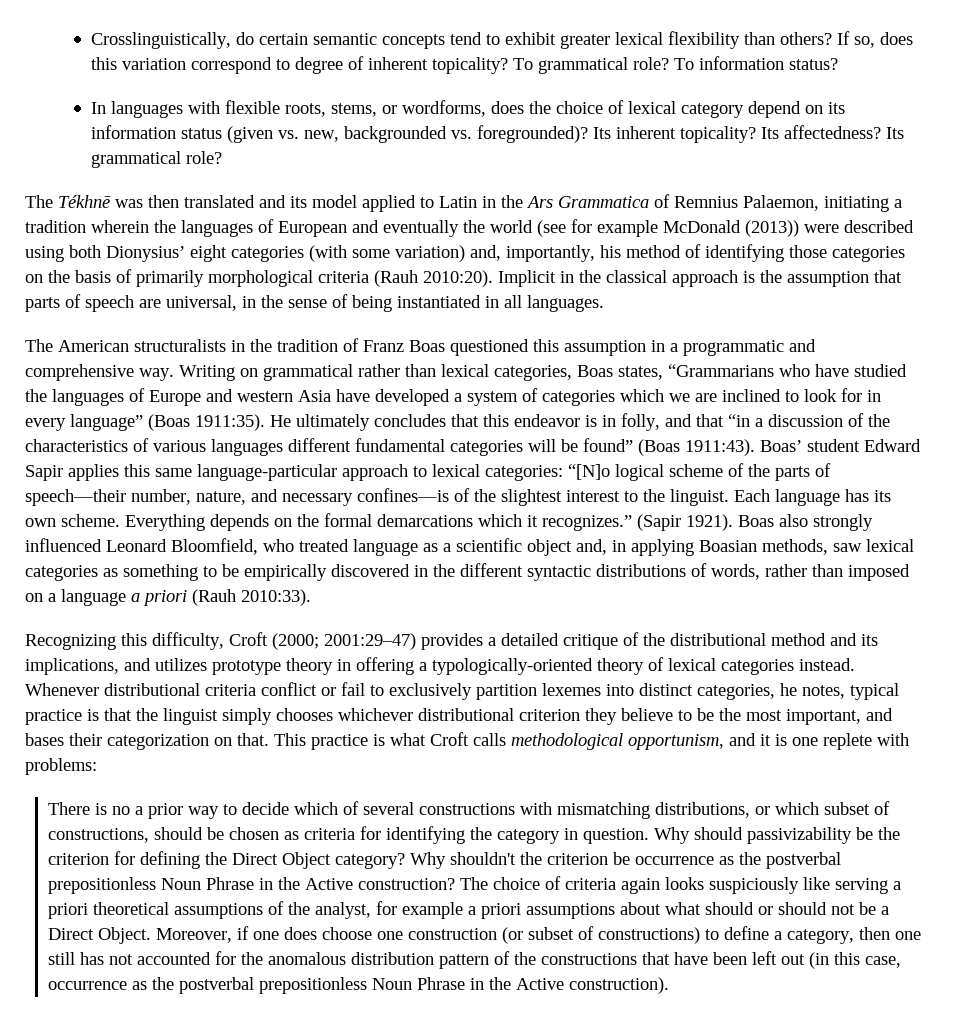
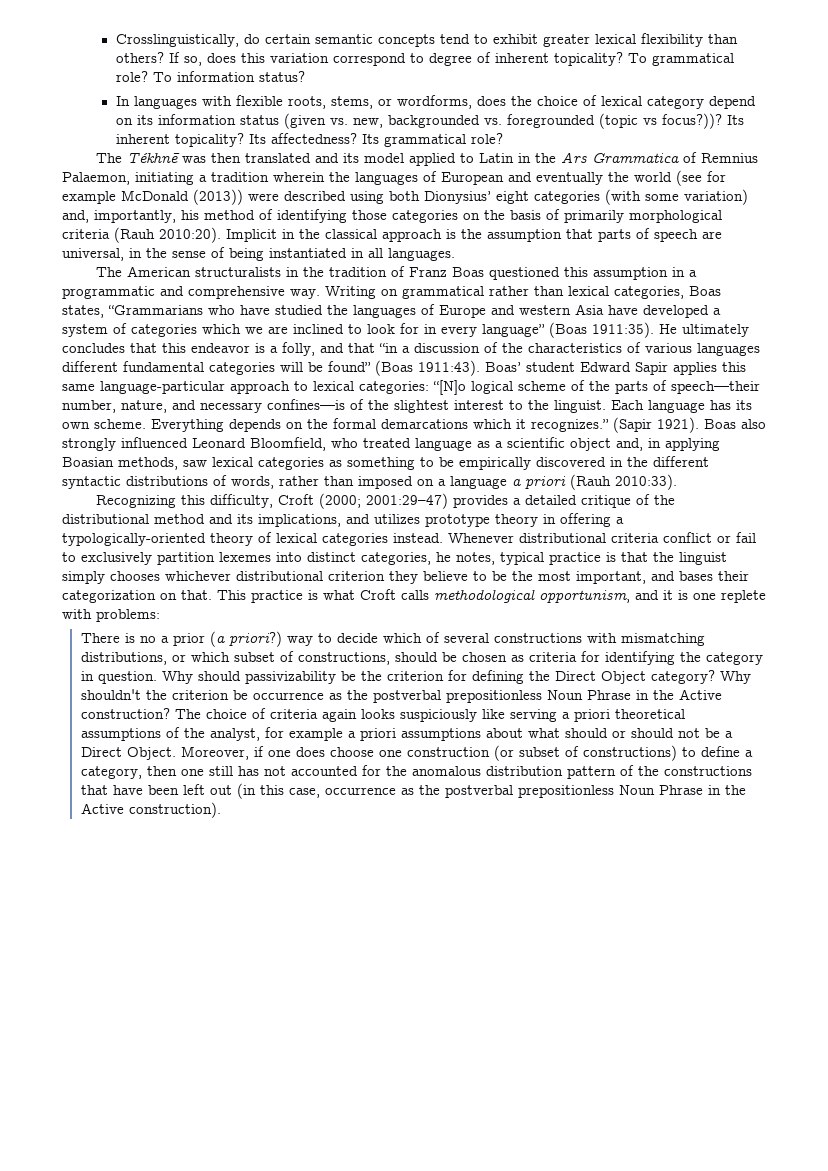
- In languages with flexible roots, stems, or wordforms, does the choice of lexical category depend on its information status (given vs. new, backgrounded vs. foregrounded)?
+ In languages with flexible roots, stems, or wordforms, does the choice of lexical category depend on its information status (given vs. new, backgrounded vs. foregrounded (topic vs focus?))?
- He ultimately concludes that this endeavor is in folly, and that “in a discussion of the characteristics of various languages different fundamental categories will be found” (Boas 1911:43).
+ He ultimately concludes that this endeavor is a folly, and that “in a discussion of the characteristics of various languages different fundamental categories will be found” (Boas 1911:43).
- There is no a prior way to decide which of several constructions with mismatching distributions, or which subset of constructions, should be chosen as criteria for identifying the category in question.
+ There is no a prior (a priori?) way to decide which of several constructions with mismatching distributions, or which subset of constructions, should be chosen as criteria for identifying the category in question.

